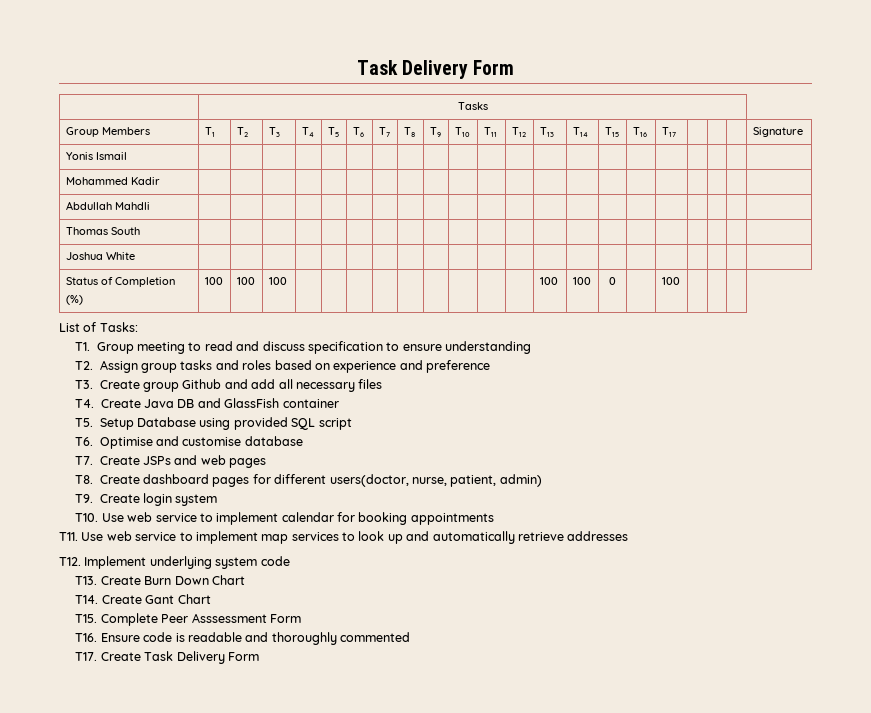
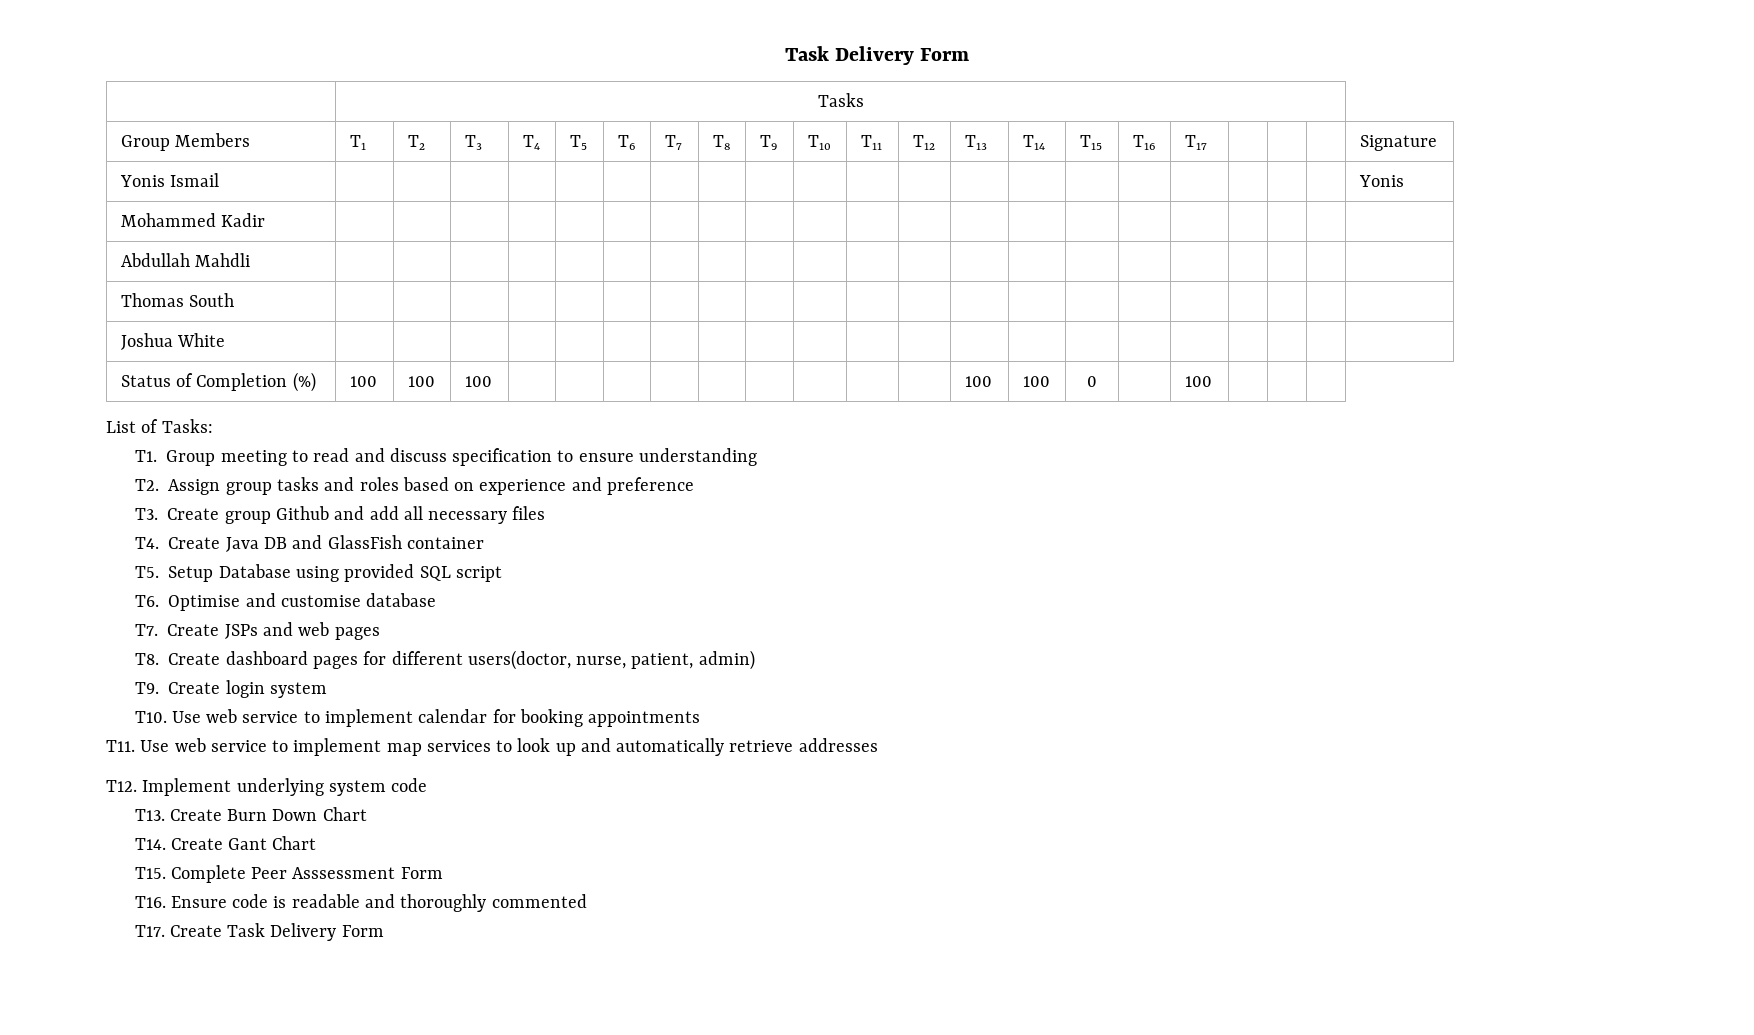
- Yonis Ismail | | | | | | | | | | | | | | | | | | | | |
+ Yonis Ismail | | | | | | | | | | | | | | | | | | | | | Yonis

